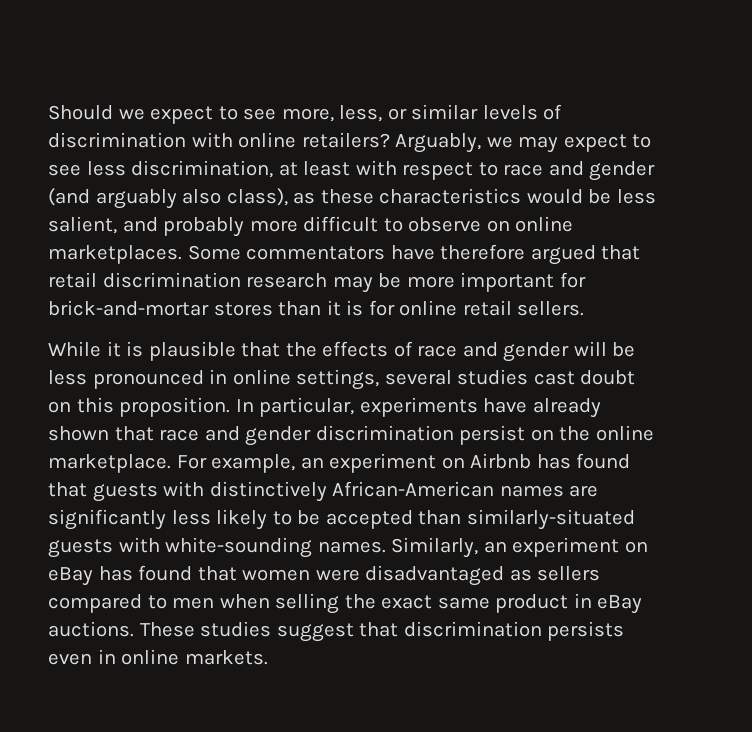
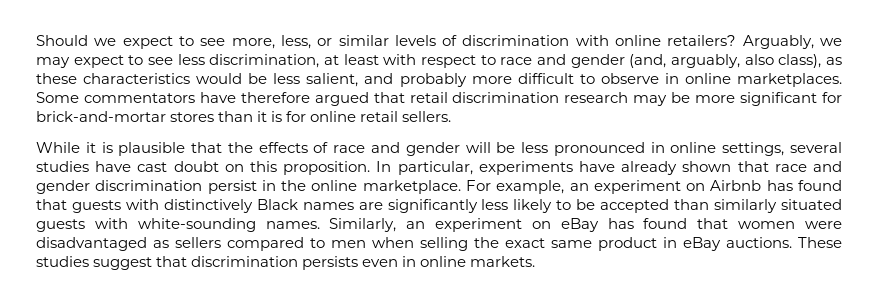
- Arguably, we may expect to see less discrimination, at least with respect to race and gender (and arguably also class), as these characteristics would be less salient, and probably more difficult to observe on online marketplaces.
+ Arguably, we may expect to see less discrimination, at least with respect to race and gender (and, arguably, also class), as these characteristics would be less salient, and probably more difficult to observe in online marketplaces.
- Some commentators have therefore argued that retail discrimination research may be more important for brick-and-mortar stores than it is for online retail sellers.
+ Some commentators have therefore argued that retail discrimination research may be more significant for brick-and-mortar stores than it is for online retail sellers.
- While it is plausible that the effects of race and gender will be less pronounced in online settings, several studies cast doubt on this proposition.
+ While it is plausible that the effects of race and gender will be less pronounced in online settings, several studies have cast doubt on this proposition.
- In particular, experiments have already shown that race and gender discrimination persist on the online marketplace.
+ In particular, experiments have already shown that race and gender discrimination persist in the online marketplace.
- For example, an experiment on Airbnb has found that guests with distinctively African-American names are significantly less likely to be accepted than similarly-situated guests with white-sounding names.
+ For example, an experiment on Airbnb has found that guests with distinctively Black names are significantly less likely to be accepted than similarly situated guests with white-sounding names.

